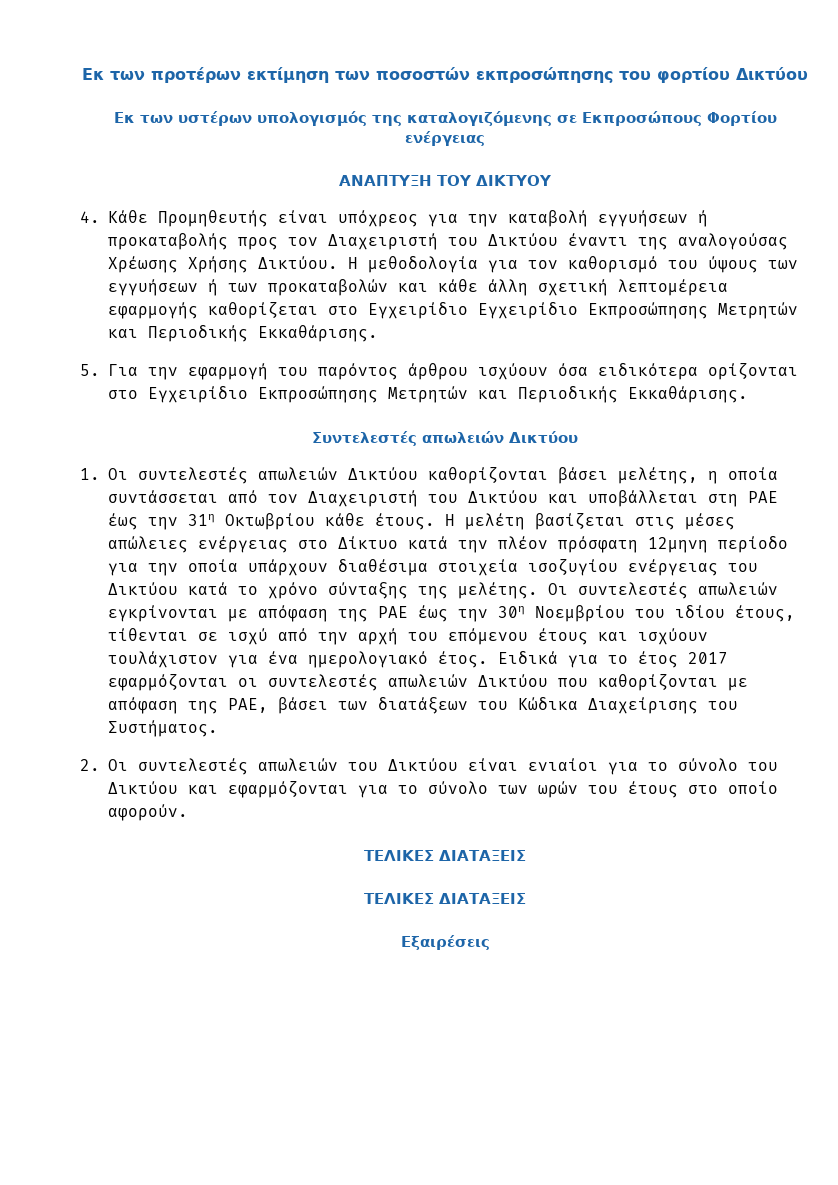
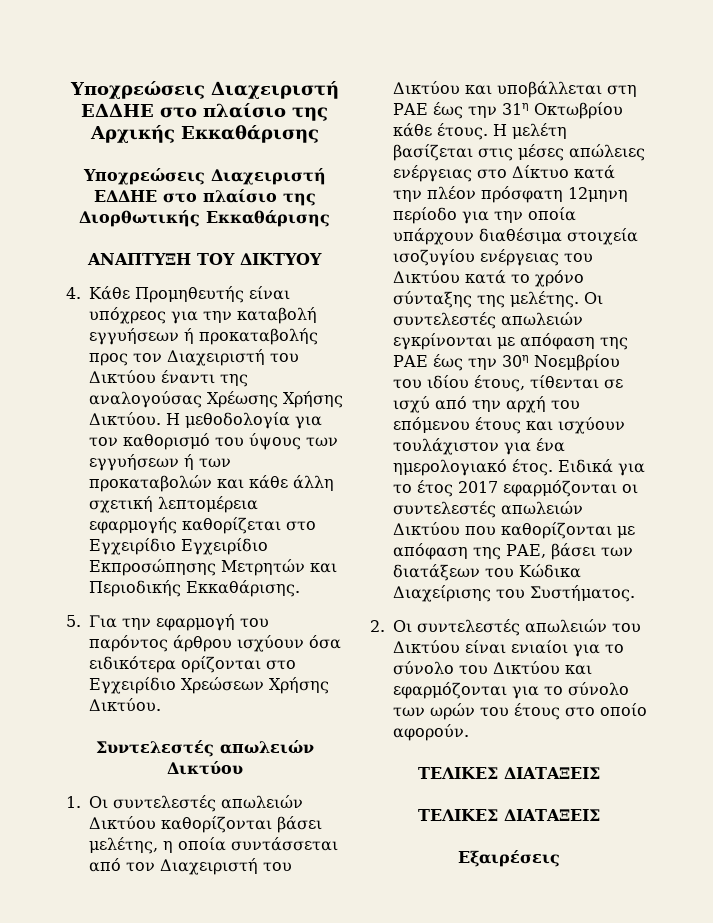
- Εκ των προτέρων εκτίμηση των ποσοστών εκπροσώπησης του φορτίου Δικτύου
- Εκ των υστέρων υπολογισμός της καταλογιζόμενης σε Εκπροσώπους Φορτίου ενέργειας
+ Υποχρεώσεις Διαχειριστή ΕΔΔΗΕ στο πλαίσιο της Αρχικής Εκκαθάρισης
+ Υποχρεώσεις Διαχειριστή ΕΔΔΗΕ στο πλαίσιο της Διορθωτικής Εκκαθάρισης
- 5. Για την εφαρμογή του παρόντος άρθρου ισχύουν όσα ειδικότερα ορίζονται στο Εγχειρίδιο Εκπροσώπησης Μετρητών και Περιοδικής Εκκαθάρισης.
+ 5. Για την εφαρμογή του παρόντος άρθρου ισχύουν όσα ειδικότερα ορίζονται στο Εγχειρίδιο Χρεώσεων Χρήσης Δικτύου.

